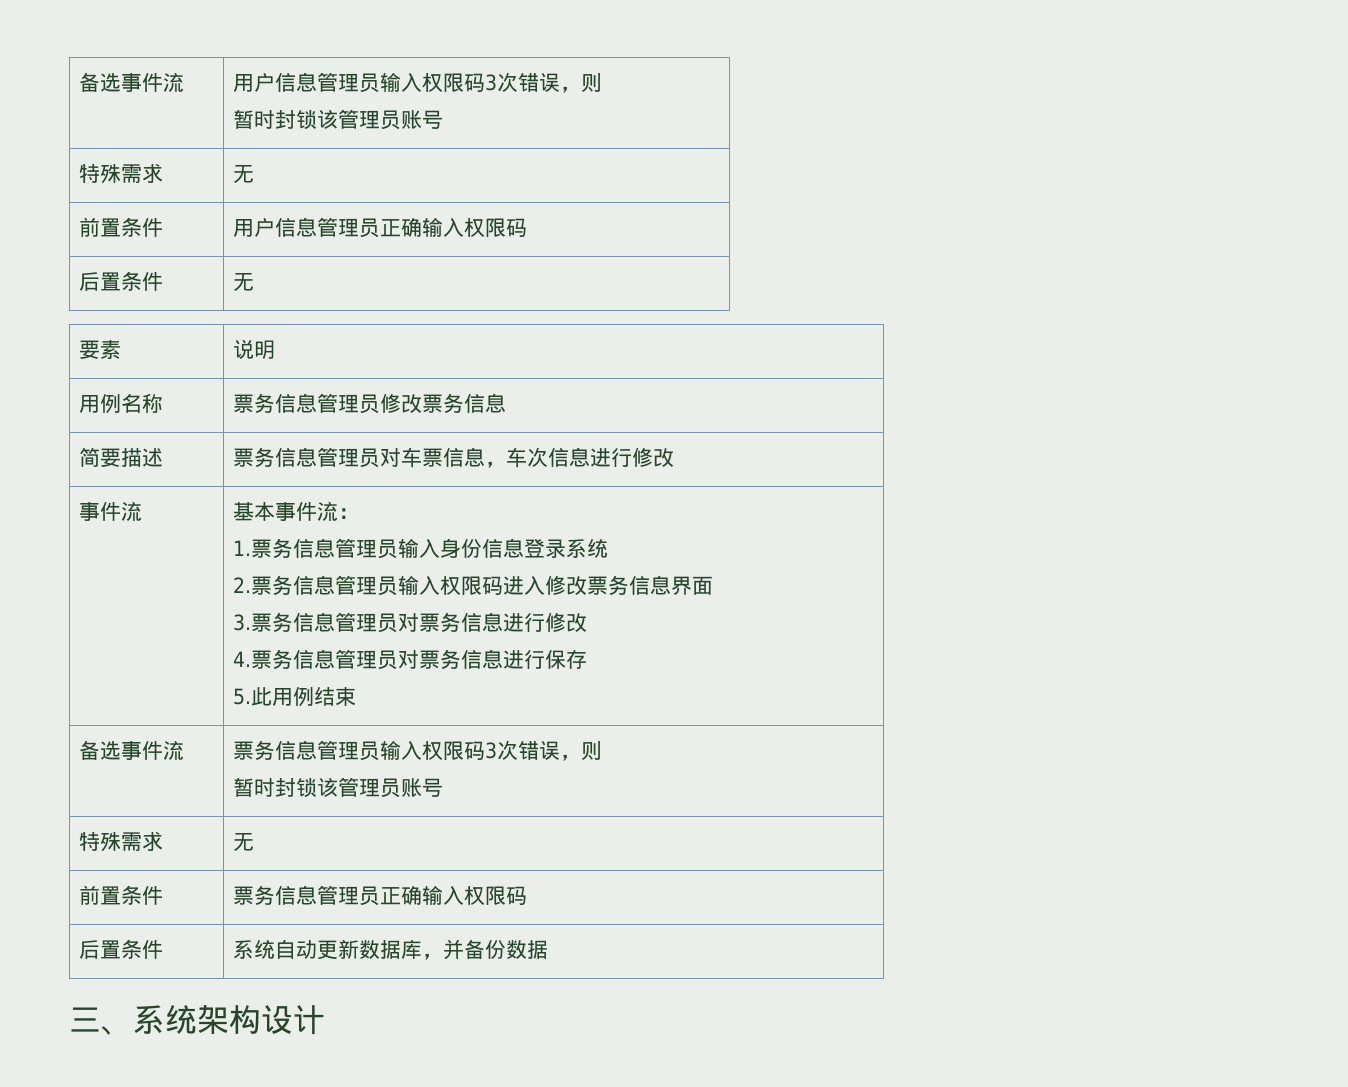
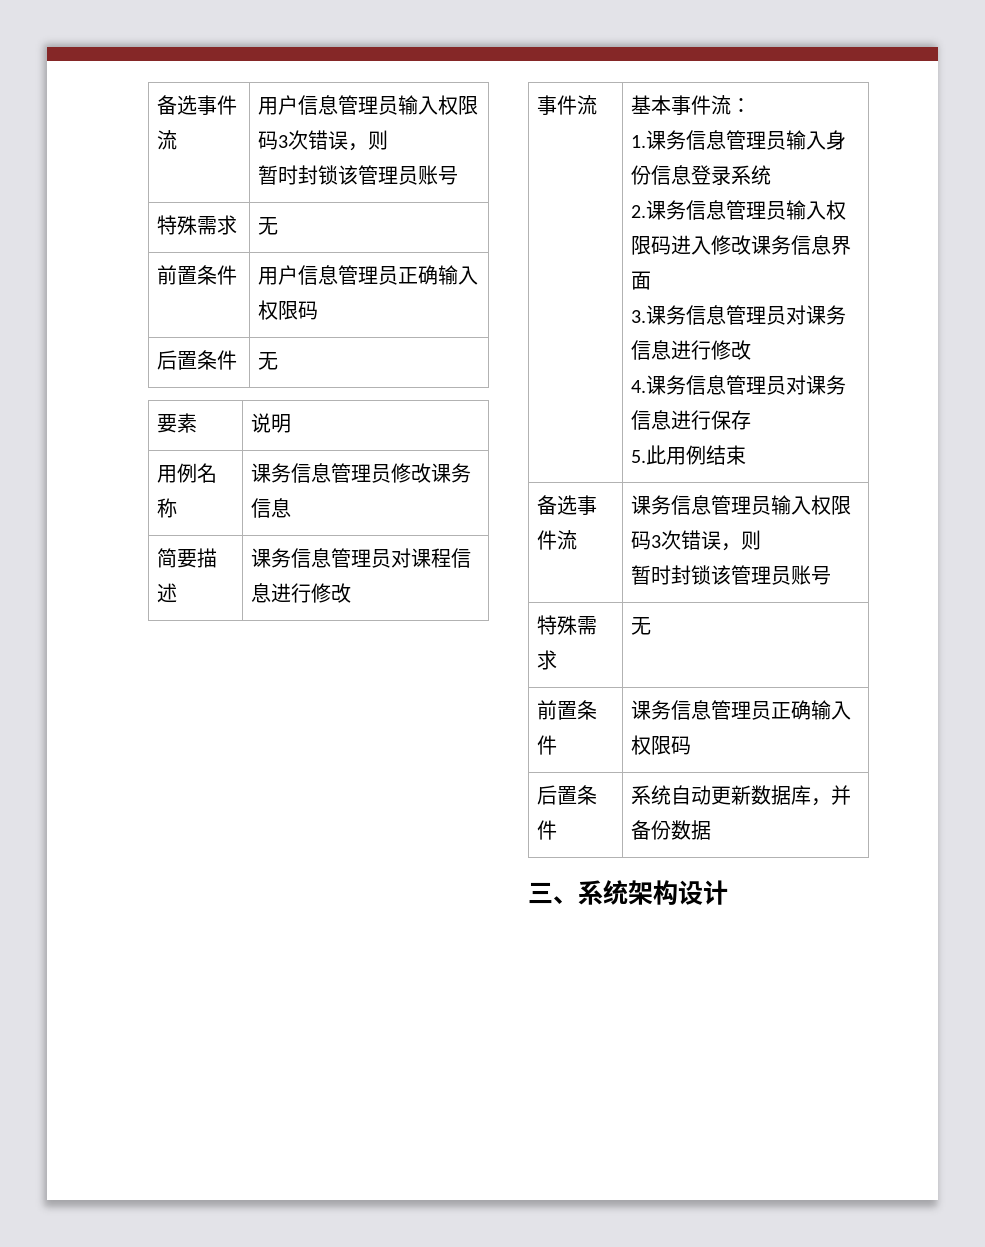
- 用例名称 | 票务信息管理员修改票务信息
+ 用例名称 | 课务信息管理员修改课务信息
- 简要描述 | 票务信息管理员对车票信息，车次信息进行修改
+ 简要描述 | 课务信息管理员对课程信息进行修改
- 1.票务信息管理员输入身份信息登录系统
+ 1.课务信息管理员输入身份信息登录系统
- 2.票务信息管理员输入权限码进入修改票务信息界面
+ 2.课务信息管理员输入权限码进入修改课务信息界面
- 3.票务信息管理员对票务信息进行修改
+ 3.课务信息管理员对课务信息进行修改
- 4.票务信息管理员对票务信息进行保存
+ 4.课务信息管理员对课务信息进行保存
- 备选事件流 | 票务信息管理员输入权限码3次错误，则
+ 备选事件流 | 课务信息管理员输入权限码3次错误，则
- 前置条件 | 票务信息管理员正确输入权限码
+ 前置条件 | 课务信息管理员正确输入权限码

